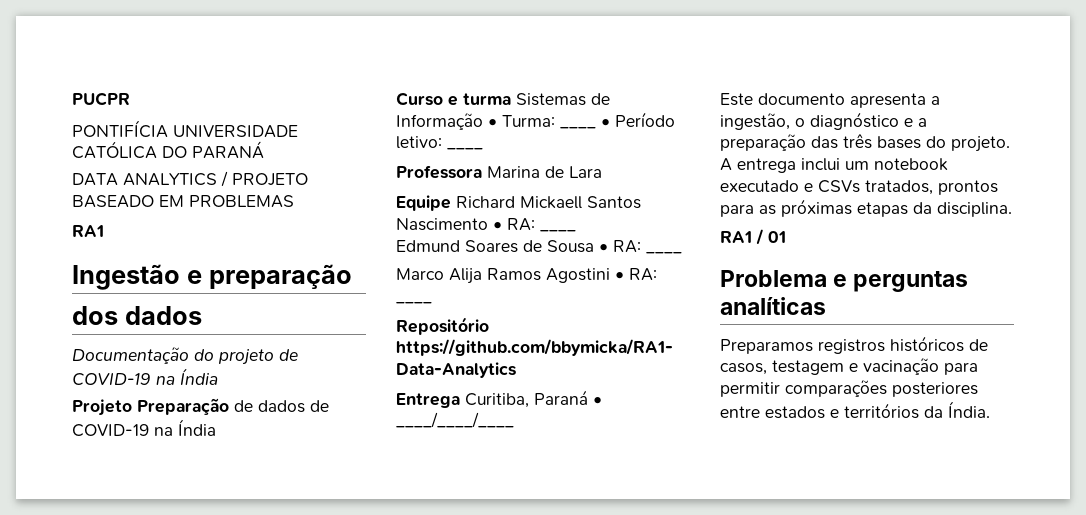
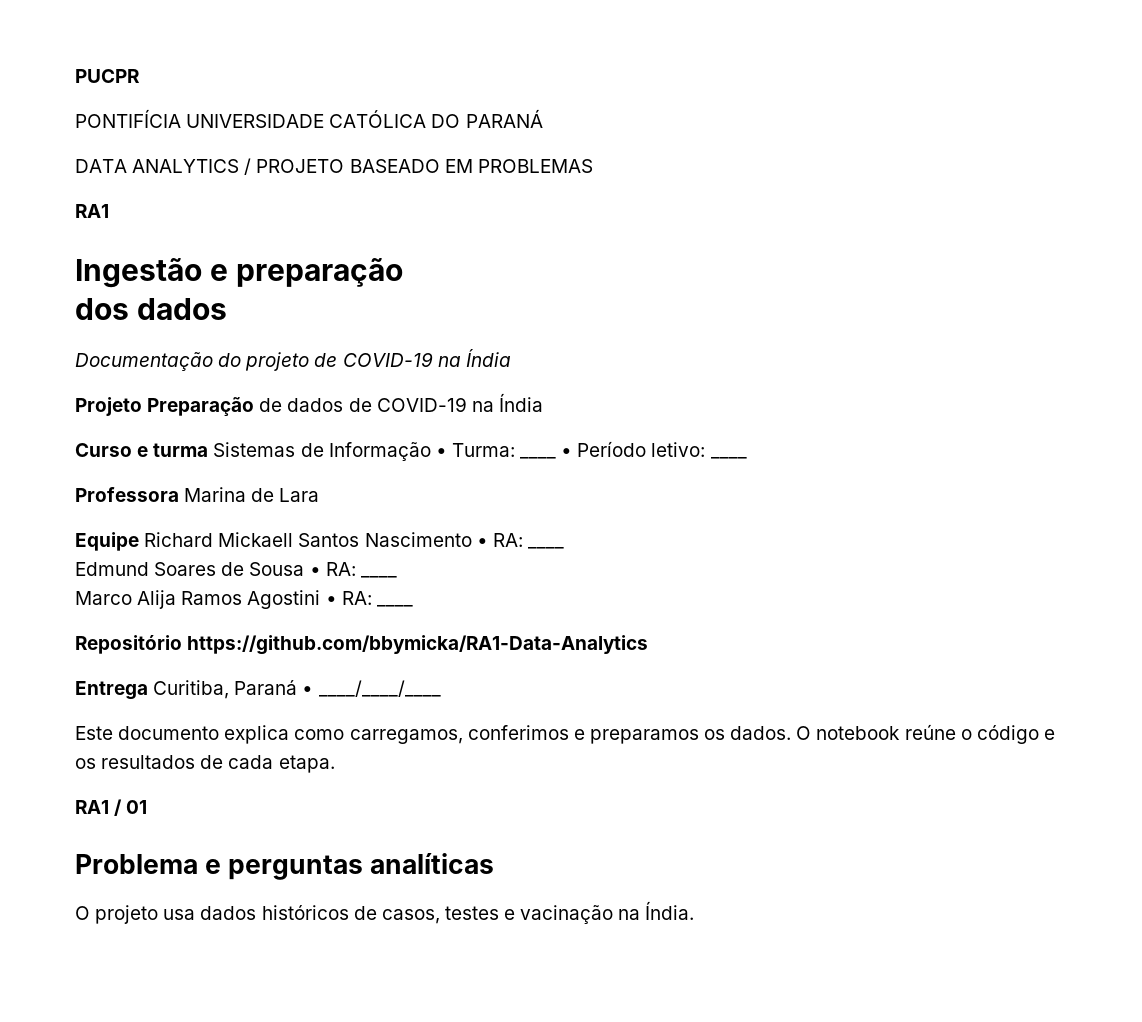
- Este documento apresenta a ingestão, o diagnóstico e a preparação das três bases do projeto. A entrega inclui um notebook executado e CSVs tratados, prontos para as próximas etapas da disciplina.
+ Este documento explica como carregamos, conferimos e preparamos os dados. O notebook reúne o código e os resultados de cada etapa.
- Preparamos registros históricos de casos, testagem e vacinação para permitir comparações posteriores entre estados e territórios da Índia.
+ O projeto usa dados históricos de casos, testes e vacinação na Índia.

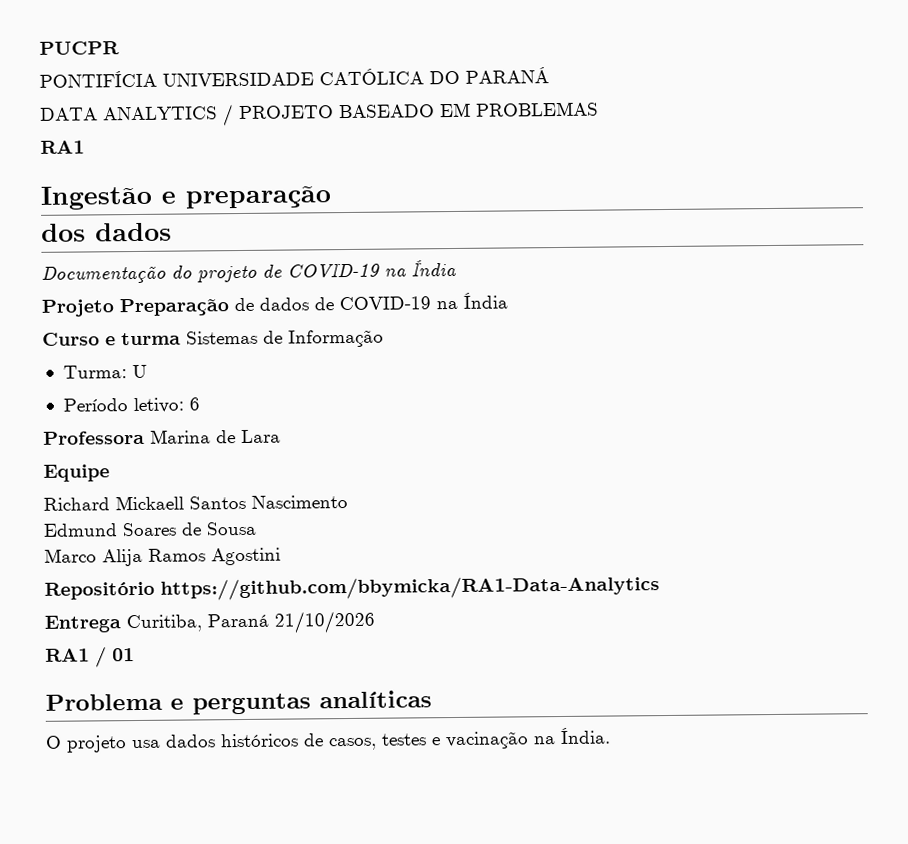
- Curso e turma Sistemas de Informação • Turma: ____ • Período letivo: ____
+ Curso e turma Sistemas de Informação
+ Turma: U
+ Período letivo: 6
- Equipe Richard Mickaell Santos Nascimento • RA: ____
+ Equipe
+ Richard Mickaell Santos Nascimento
- Edmund Soares de Sousa • RA: ____
+ Edmund Soares de Sousa
- Marco Alija Ramos Agostini • RA: ____
+ Marco Alija Ramos Agostini
- Entrega Curitiba, Paraná • ____/____/____
- Este documento explica como carregamos, conferimos e preparamos os dados. O notebook reúne o código e os resultados de cada etapa.
+ Entrega Curitiba, Paraná 21/10/2026

